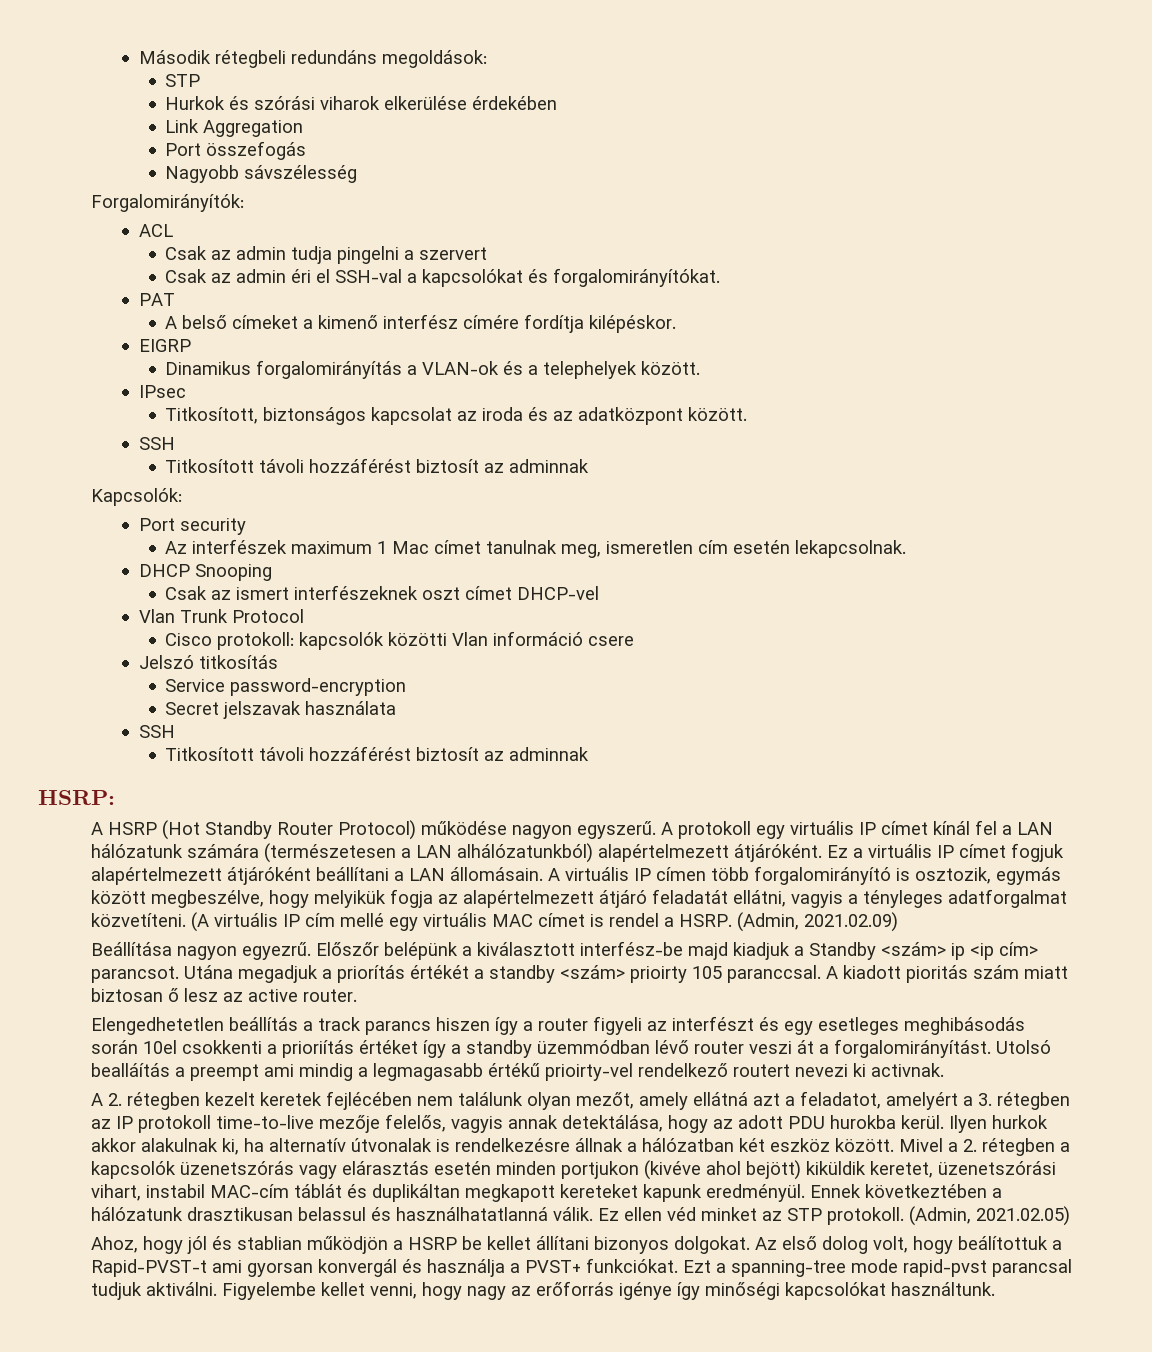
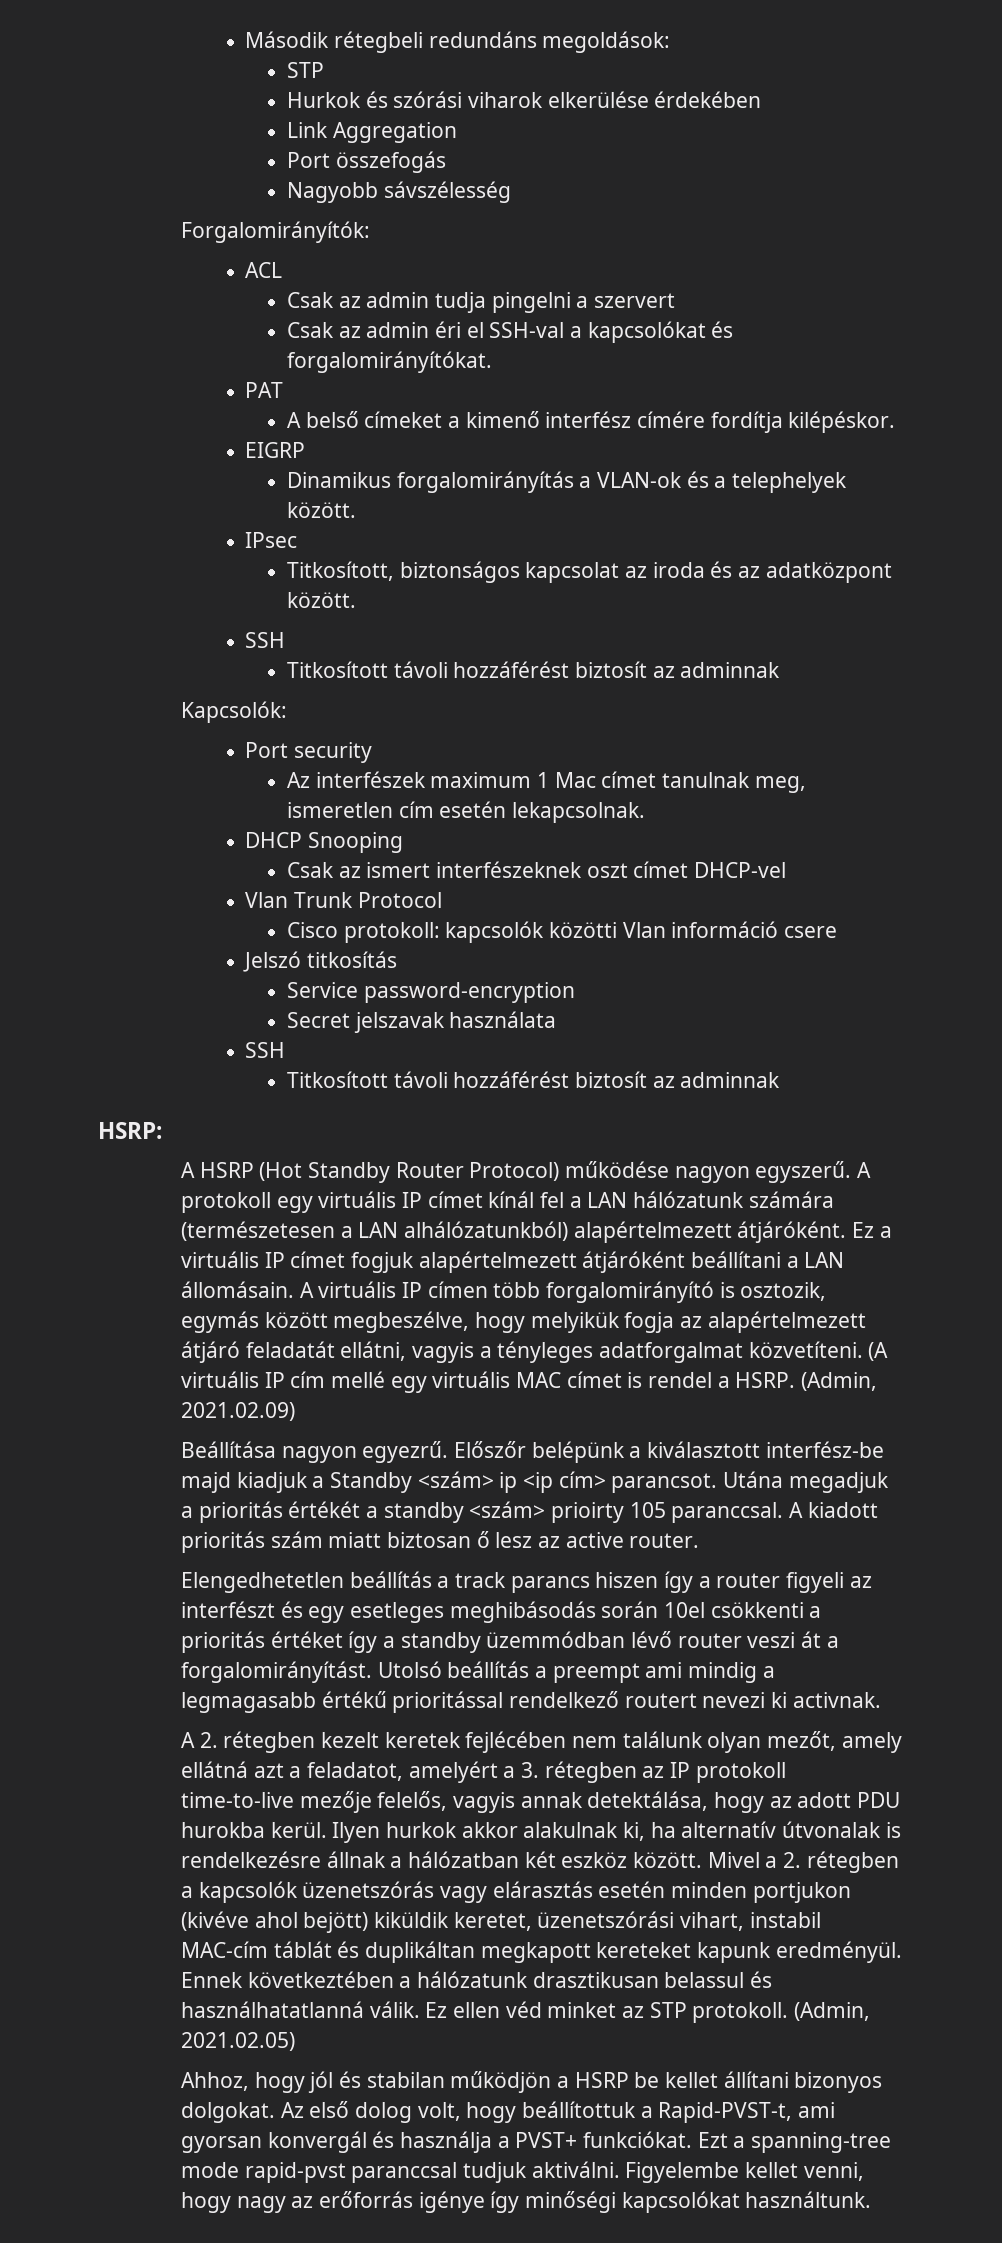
- Utána megadjuk a priorítás értékét a standby <szám> prioirty 105 paranccsal.
+ Utána megadjuk a prioritás értékét a standby <szám> prioirty 105 paranccsal.
- A kiadott pioritás szám miatt biztosan ő lesz az active router.
+ A kiadott prioritás szám miatt biztosan ő lesz az active router.
- Elengedhetetlen beállítás a track parancs hiszen így a router figyeli az interfészt és egy esetleges meghibásodás során 10el csokkenti a prioriítás értéket így a standby üzemmódban lévő router veszi át a forgalomirányítást.
+ Elengedhetetlen beállítás a track parancs hiszen így a router figyeli az interfészt és egy esetleges meghibásodás során 10el csökkenti a prioritás értéket így a standby üzemmódban lévő router veszi át a forgalomirányítást.
- Utolsó bealláítás a preempt ami mindig a legmagasabb értékű prioirty-vel rendelkező routert nevezi ki activnak.
+ Utolsó beállítás a preempt ami mindig a legmagasabb értékű prioritással rendelkező routert nevezi ki activnak.
- Ahoz, hogy jól és stablian működjön a HSRP be kellet állítani bizonyos dolgokat.
+ Ahhoz, hogy jól és stabilan működjön a HSRP be kellet állítani bizonyos dolgokat.
- Az első dolog volt, hogy beálítottuk a Rapid-PVST-t ami gyorsan konvergál és használja a PVST+ funkciókat.
+ Az első dolog volt, hogy beállítottuk a Rapid-PVST-t, ami gyorsan konvergál és használja a PVST+ funkciókat.
- Ezt a spanning-tree mode rapid-pvst parancsal tudjuk aktiválni.
+ Ezt a spanning-tree mode rapid-pvst paranccsal tudjuk aktiválni.

